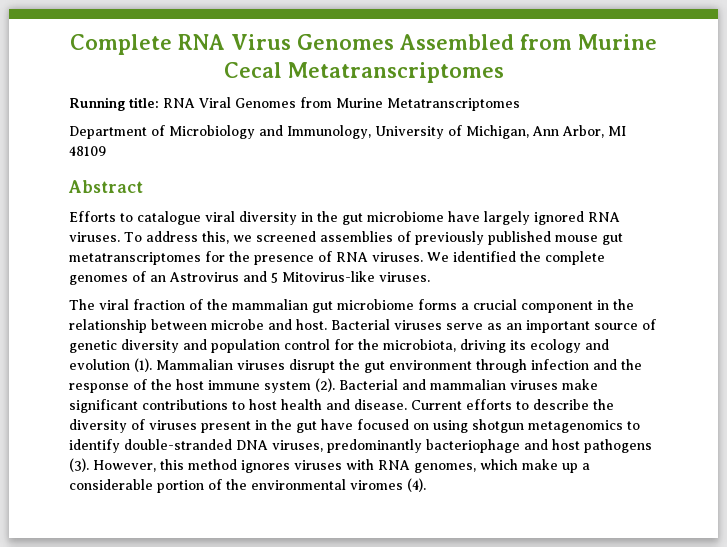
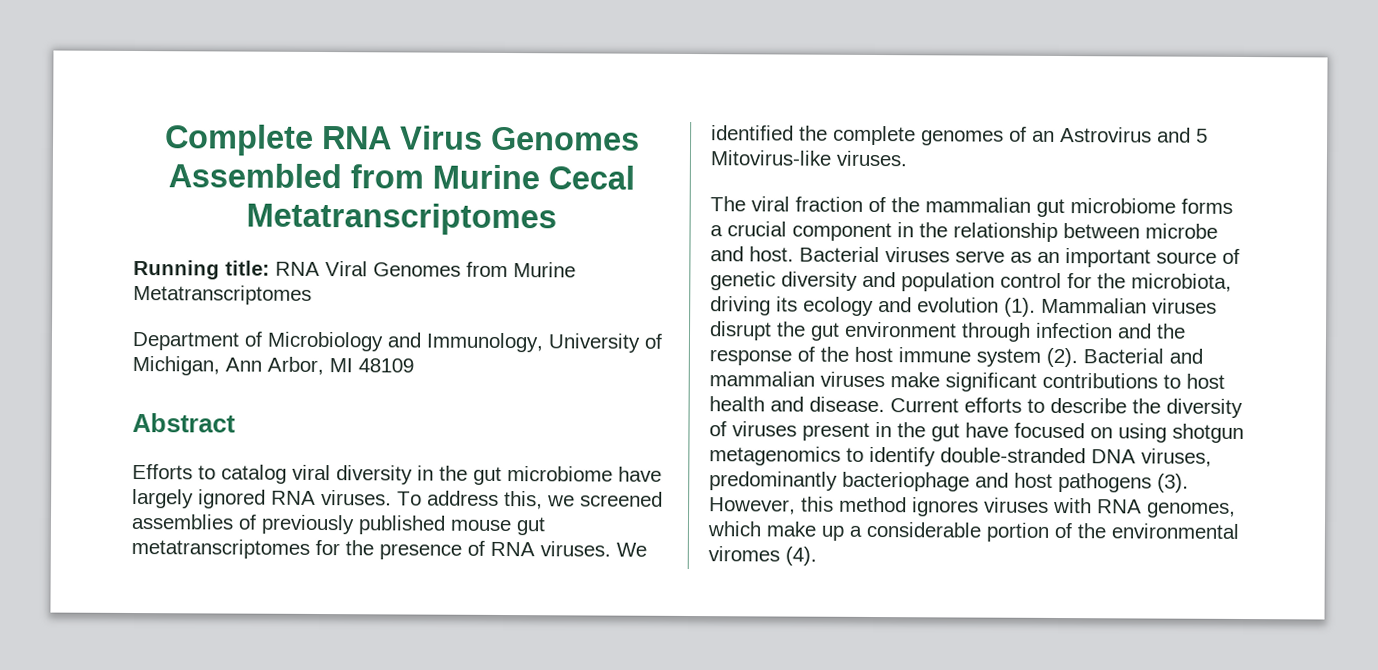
- Efforts to catalogue viral diversity in the gut microbiome have largely ignored RNA viruses.
+ Efforts to catalog viral diversity in the gut microbiome have largely ignored RNA viruses.

